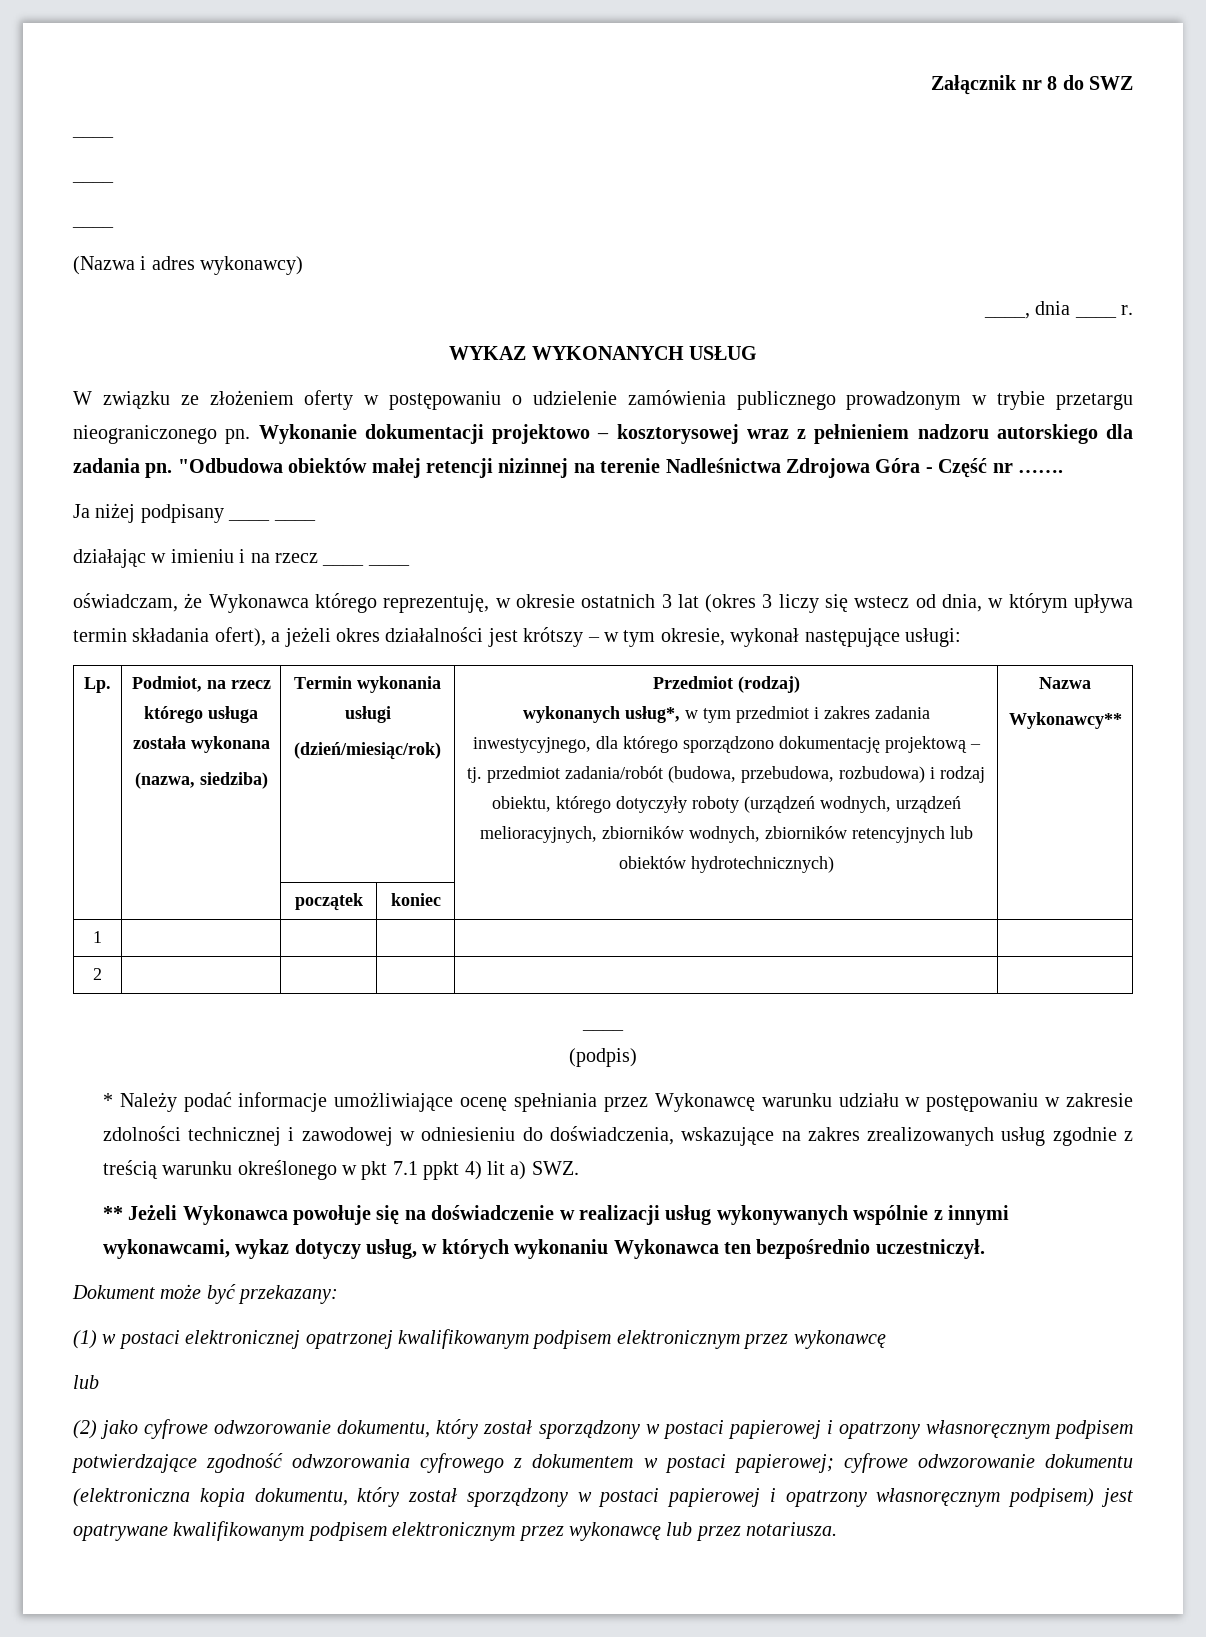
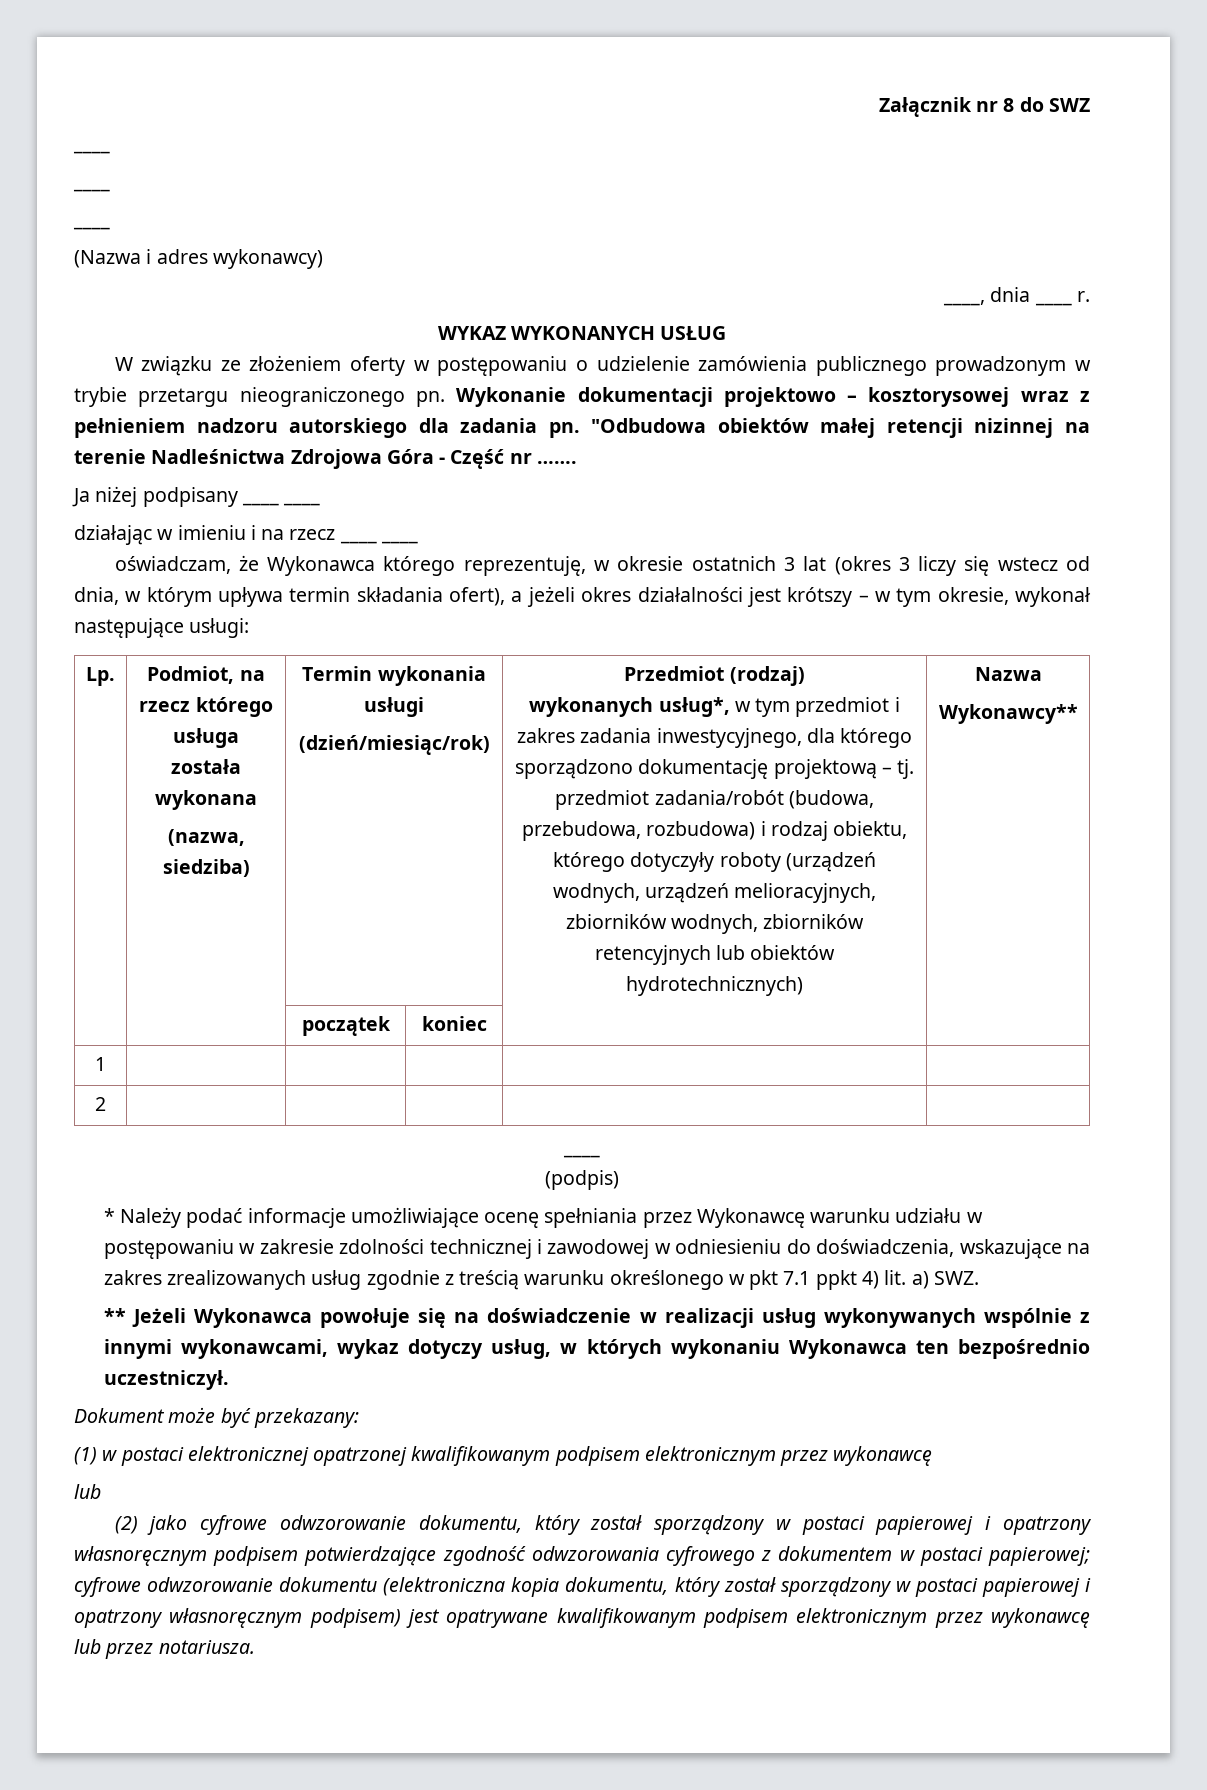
- * Należy podać informacje umożliwiające ocenę spełniania przez Wykonawcę warunku udziału w postępowaniu w zakresie zdolności technicznej i zawodowej w odniesieniu do doświadczenia, wskazujące na zakres zrealizowanych usług zgodnie z treścią warunku określonego w pkt 7.1 ppkt 4) lit a) SWZ.
+ * Należy podać informacje umożliwiające ocenę spełniania przez Wykonawcę warunku udziału w postępowaniu w zakresie zdolności technicznej i zawodowej w odniesieniu do doświadczenia, wskazujące na zakres zrealizowanych usług zgodnie z treścią warunku określonego w pkt 7.1 ppkt 4) lit. a) SWZ.

